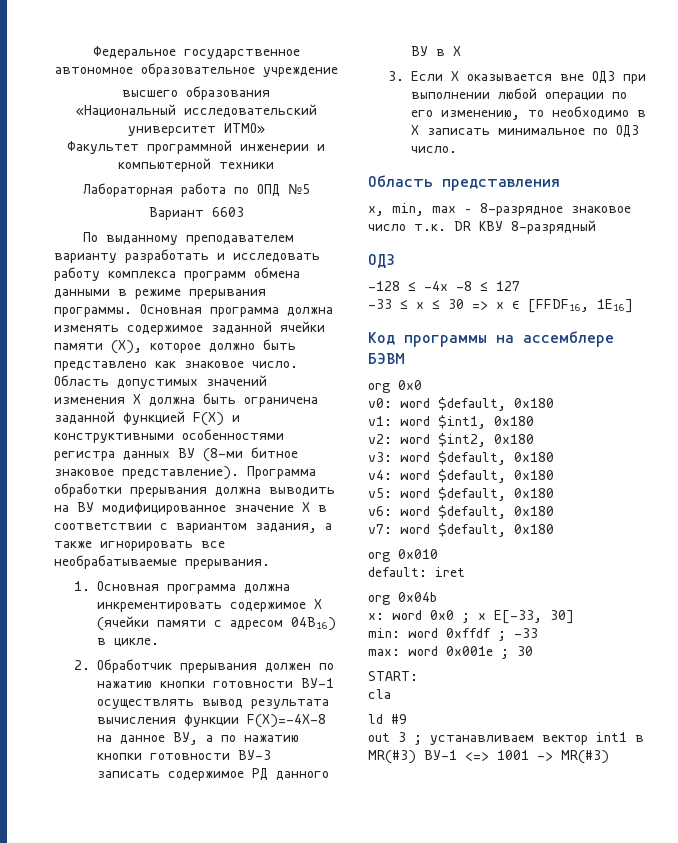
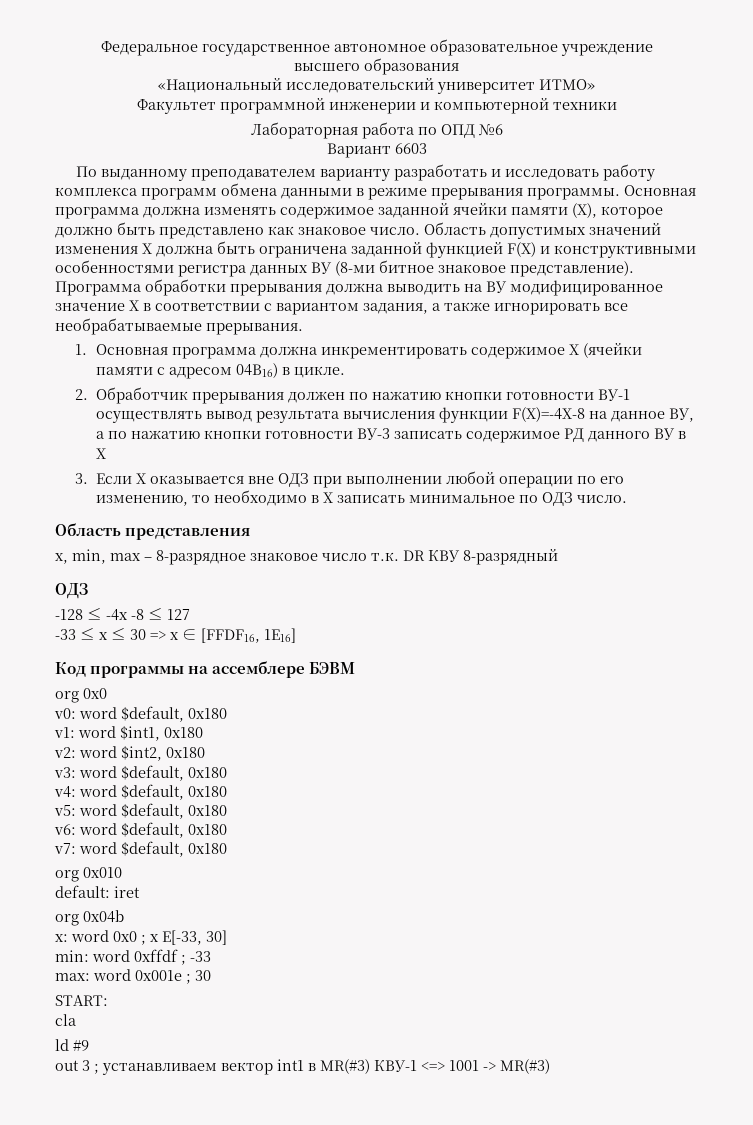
- Лабораторная работа по ОПД №5
+ Лабораторная работа по ОПД №6
- out 3 ; устанавливаем вектор int1 в MR(#3) ВУ-1 <=> 1001 -> MR(#3)
+ out 3 ; устанавливаем вектор int1 в MR(#3) КВУ-1 <=> 1001 -> MR(#3)

